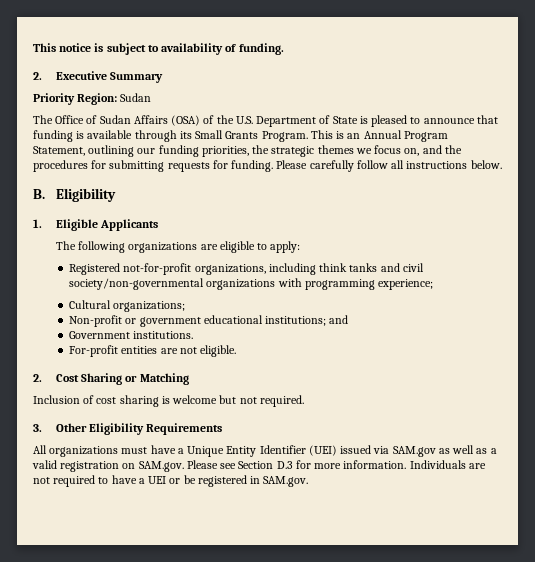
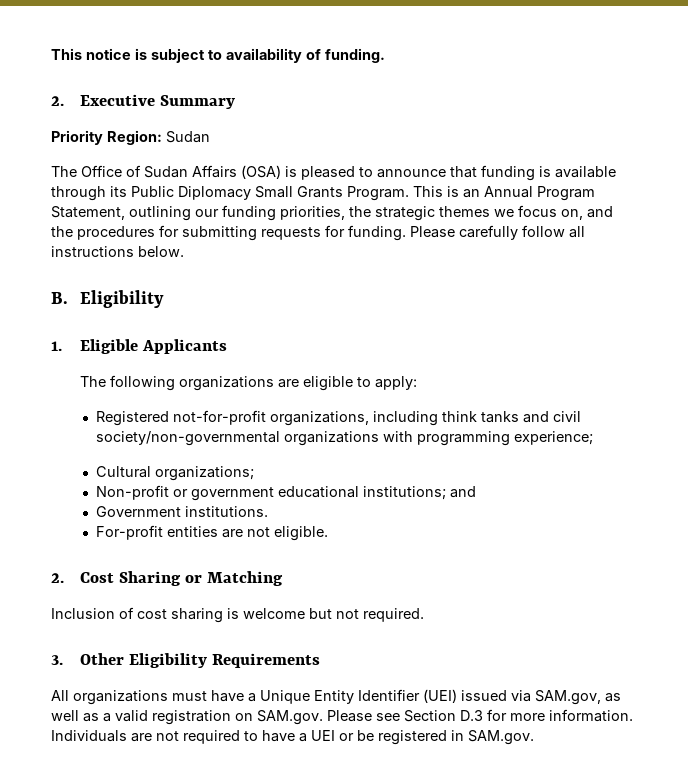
- The Office of Sudan Affairs (OSA) of the U.S. Department of State is pleased to announce that funding is available through its Small Grants Program.
+ The Office of Sudan Affairs (OSA) is pleased to announce that funding is available through its Public Diplomacy Small Grants Program.
- All organizations must have a Unique Entity Identifier (UEI) issued via SAM.gov as well as a valid registration on SAM.gov. Please see Section D.3 for more information.
+ All organizations must have a Unique Entity Identifier (UEI) issued via SAM.gov, as well as a valid registration on SAM.gov. Please see Section D.3 for more information.

